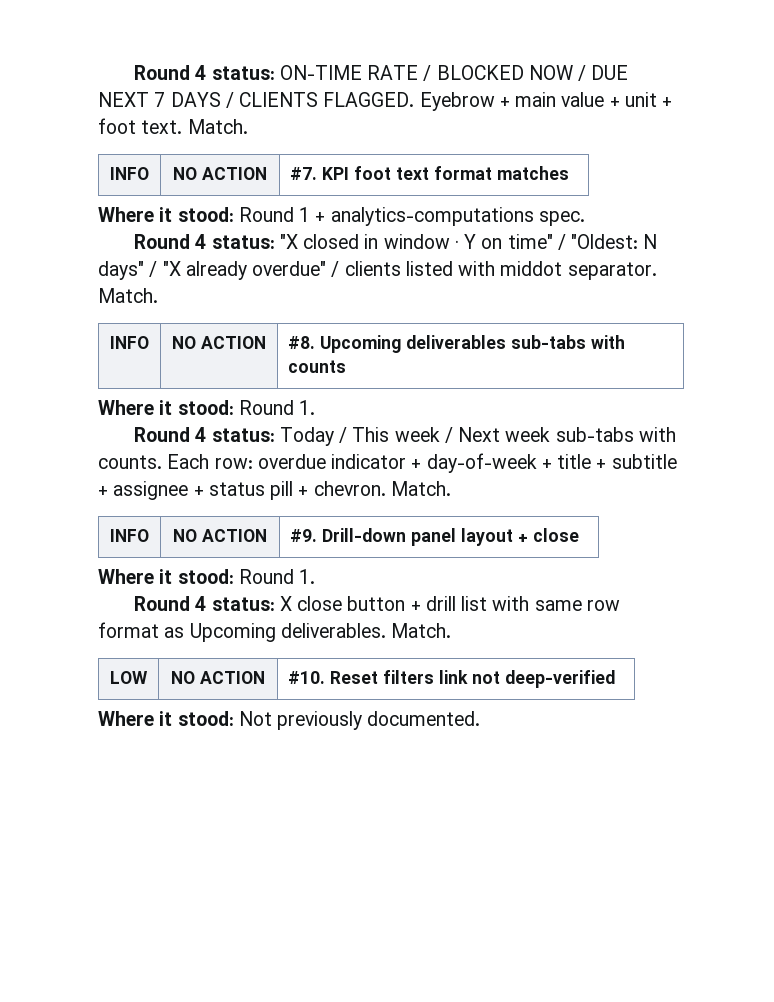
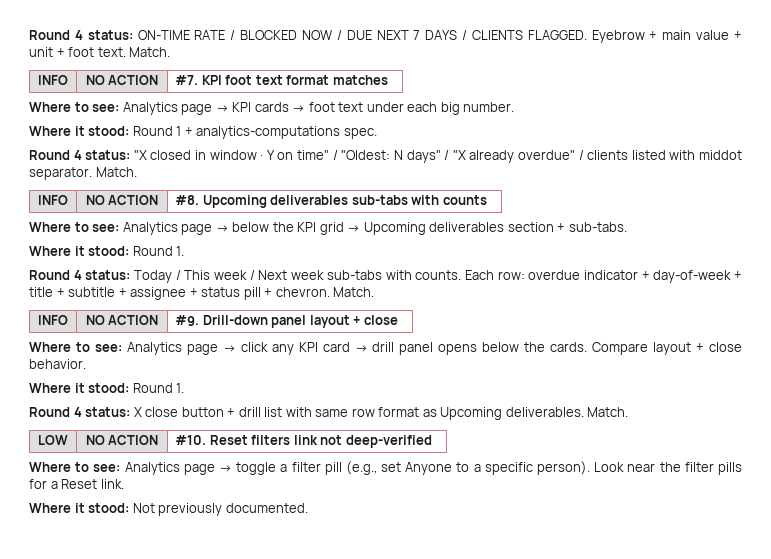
+ Where to see: Analytics page → KPI cards → foot text under each big number.
+ Where to see: Analytics page → below the KPI grid → Upcoming deliverables section + sub-tabs.
+ Where to see: Analytics page → click any KPI card → drill panel opens below the cards. Compare layout + close behavior.
+ Where to see: Analytics page → toggle a filter pill (e.g., set Anyone to a specific person). Look near the filter pills for a Reset link.

